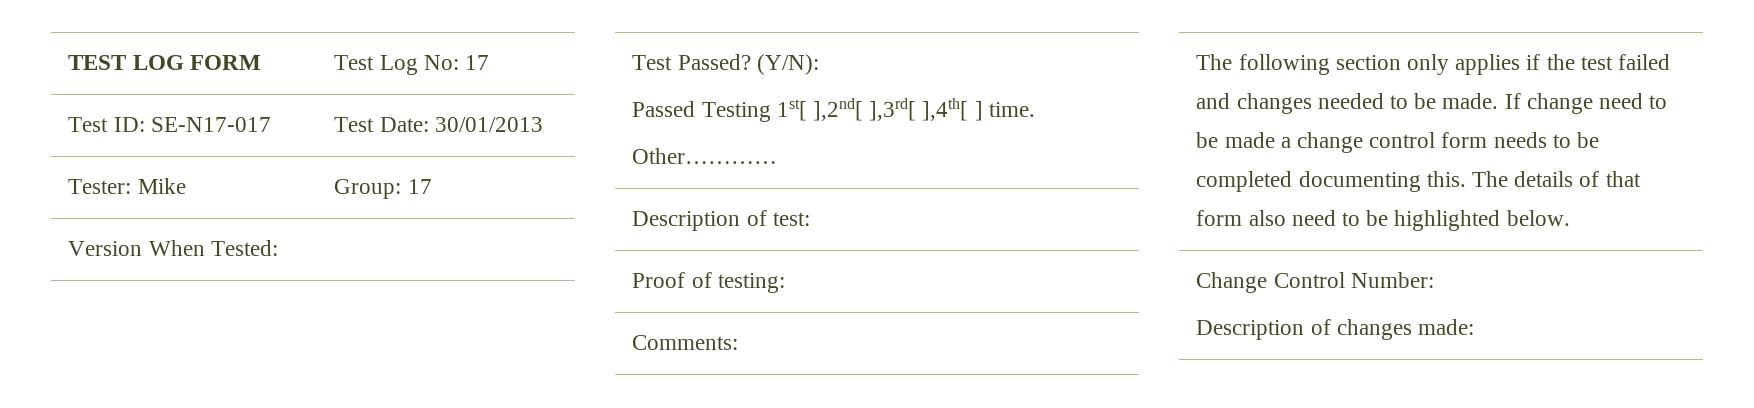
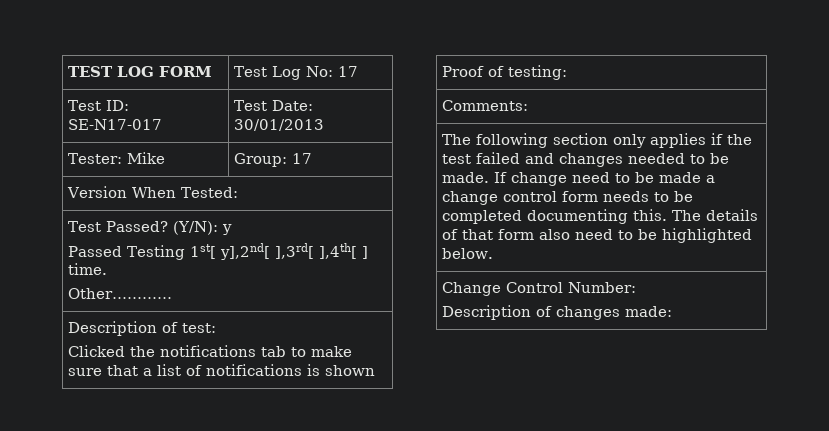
- Test Passed? (Y/N):
- Passed Testing 1st[ ],2nd[ ],3rd[ ],4th[ ] time.
+ Test Passed? (Y/N): y
+ Passed Testing 1st[ y],2nd[ ],3rd[ ],4th[ ] time.
  Description of test:
+ Clicked the notifications tab to make sure that a list of notifications is shown

